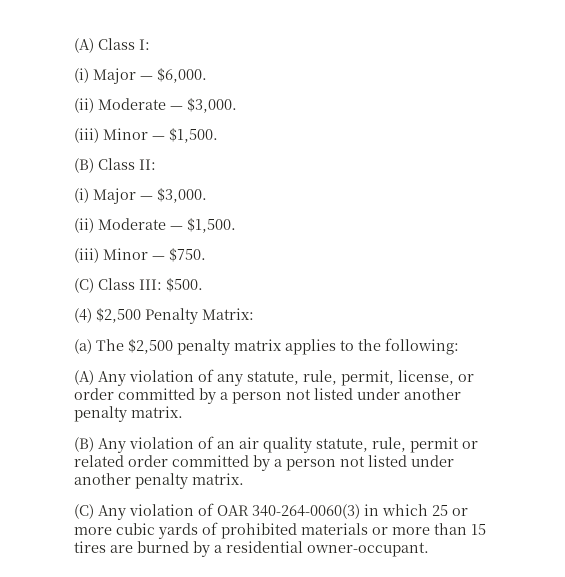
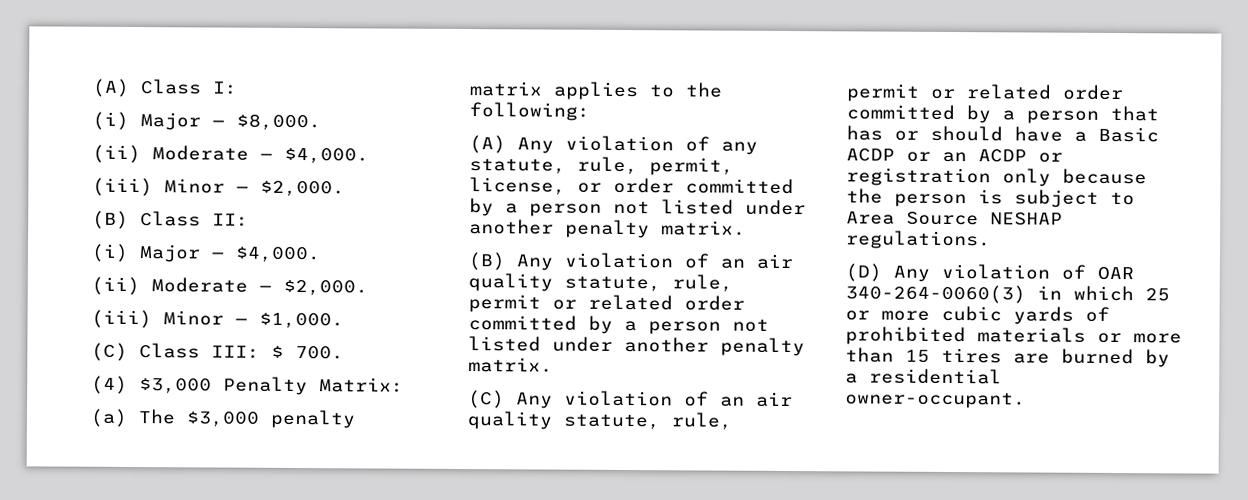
- (i) Major — $6,000.
- (ii) Moderate — $3,000.
- (iii) Minor — $1,500.
+ (i) Major — $8,000.
+ (ii) Moderate — $4,000.
+ (iii) Minor — $2,000.
- (i) Major — $3,000.
- (ii) Moderate — $1,500.
- (iii) Minor — $750.
+ (i) Major — $4,000.
+ (ii) Moderate — $2,000.
+ (iii) Minor — $1,000.
- (C) Class III: $500.
+ (C) Class III: $ 700.
- (4) $2,500 Penalty Matrix:
+ (4) $3,000 Penalty Matrix:
- (a) The $2,500 penalty matrix applies to the following:
+ (a) The $3,000 penalty matrix applies to the following:
- (C) Any violation of OAR 340-264-0060(3) in which 25 or more cubic yards of prohibited materials or more than 15 tires are burned by a residential owner-occupant.
+ (C) Any violation of an air quality statute, rule, permit or related order committed by a person that has or should have a Basic ACDP or an ACDP or registration only because the person is subject to Area Source NESHAP regulations.
+ (D) Any violation of OAR 340-264-0060(3) in which 25 or more cubic yards of prohibited materials or more than 15 tires are burned by a residential owner-occupant.

